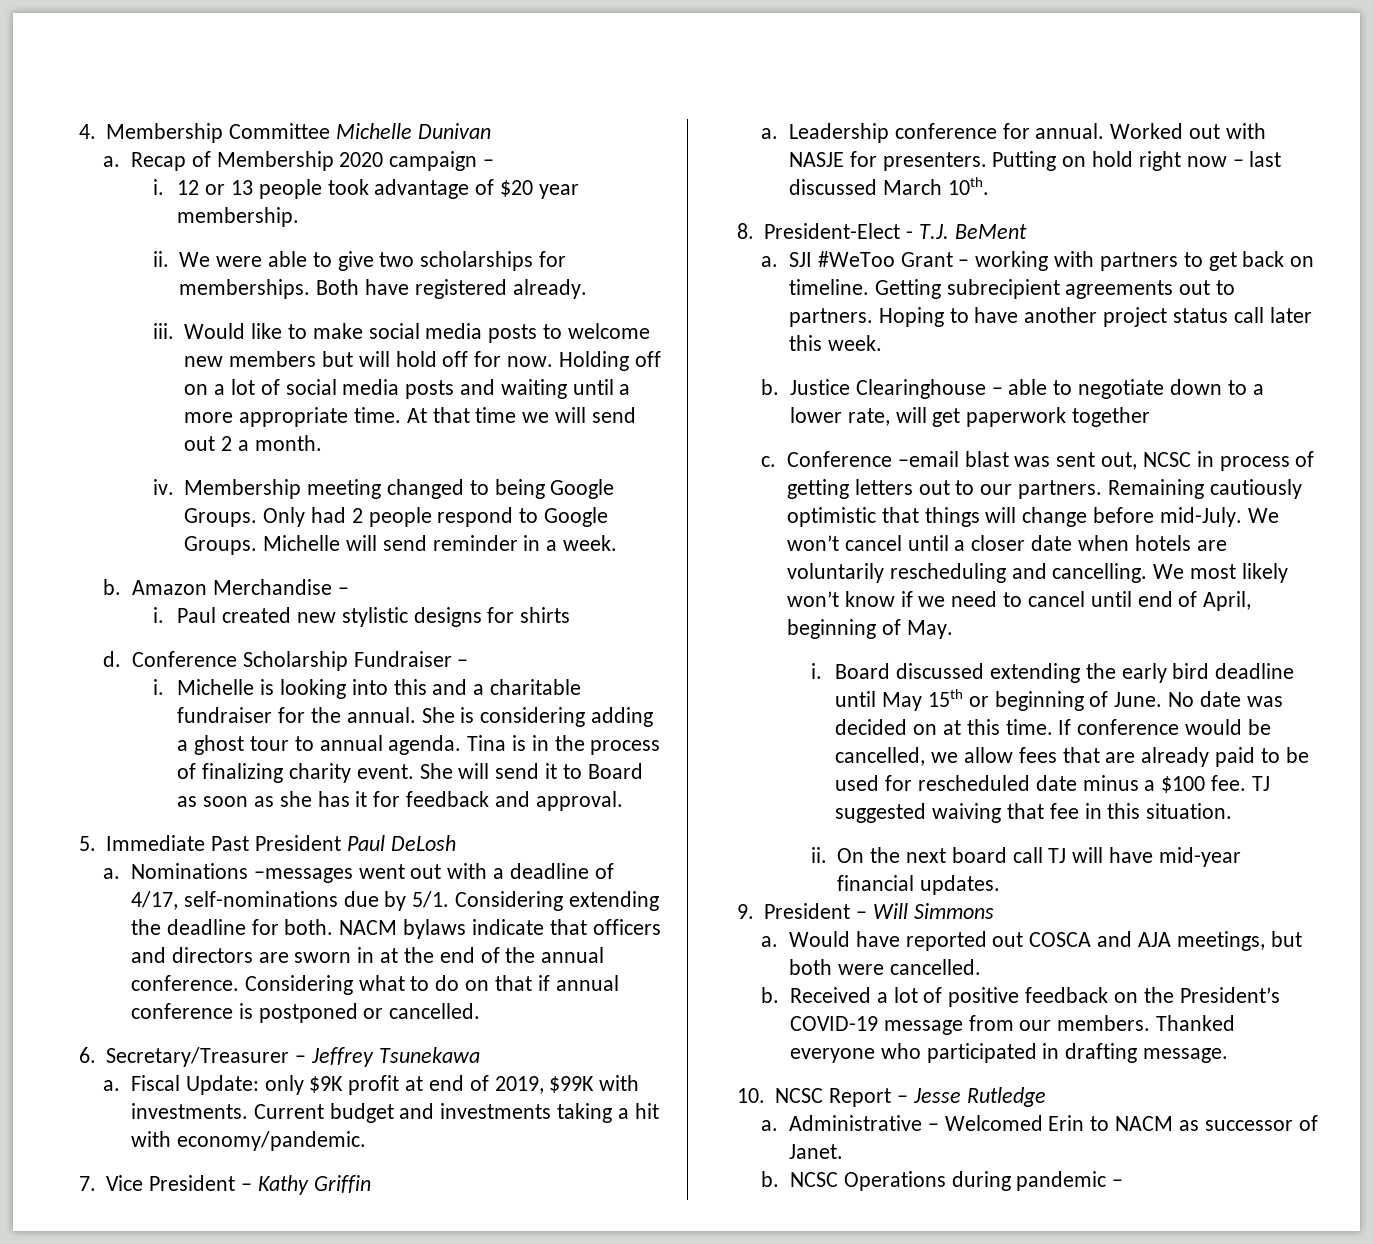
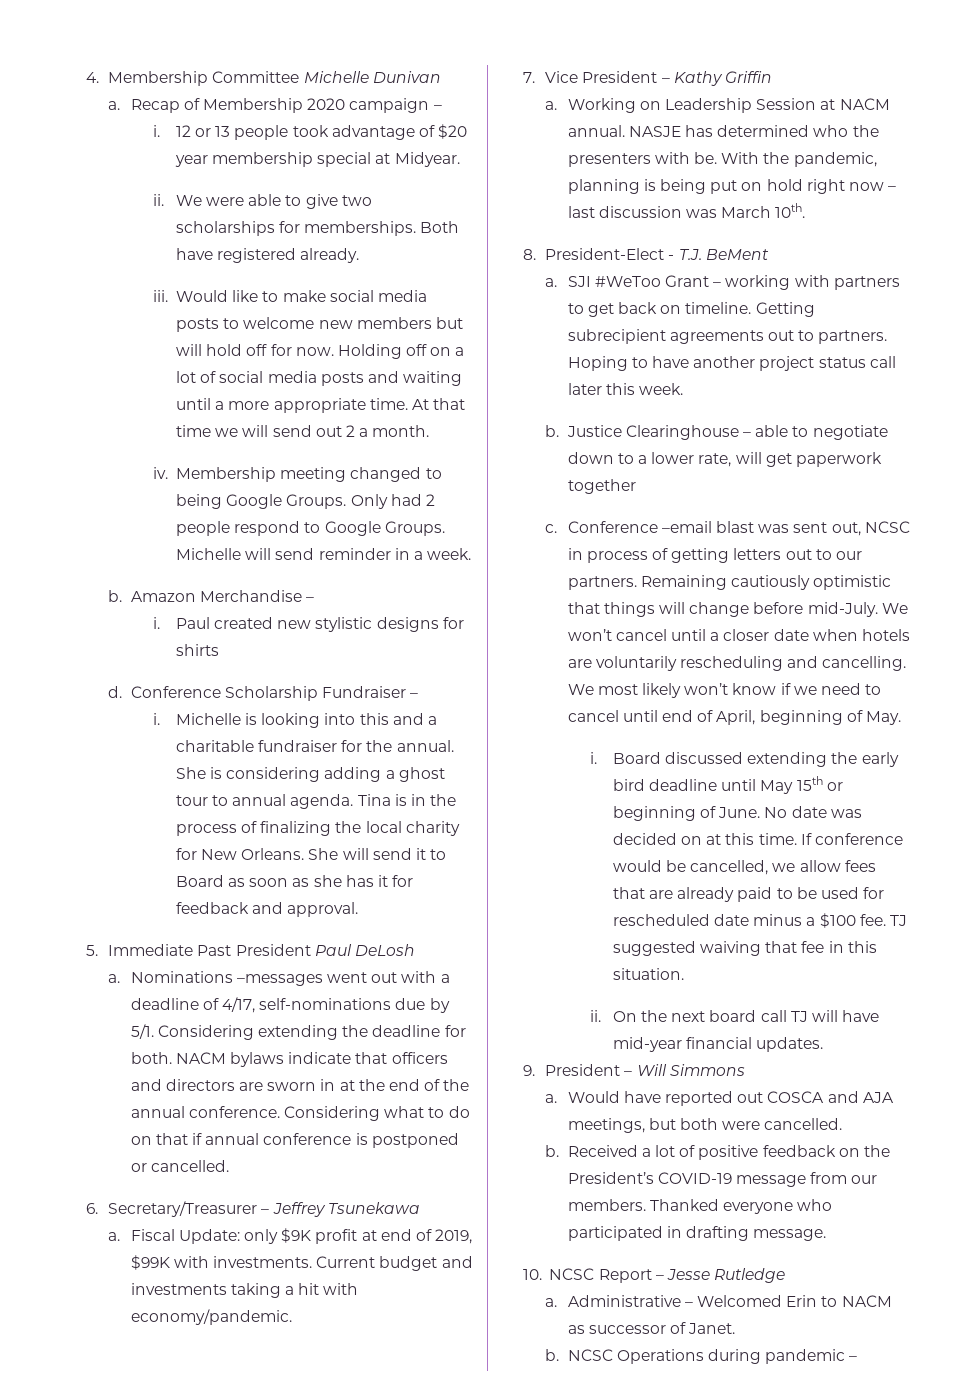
- 12 or 13 people took advantage of $20 year membership.
+ 12 or 13 people took advantage of $20 year membership special at Midyear.
- Tina is in the process of finalizing charity event.
+ Tina is in the process of finalizing the local charity for New Orleans.
- Leadership conference for annual. Worked out with NASJE for presenters. Putting on hold right now – last discussed March 10th.
+ Working on Leadership Session at NACM annual. NASJE has determined who the presenters with be. With the pandemic, planning is being put on hold right now – last discussion was March 10th.

